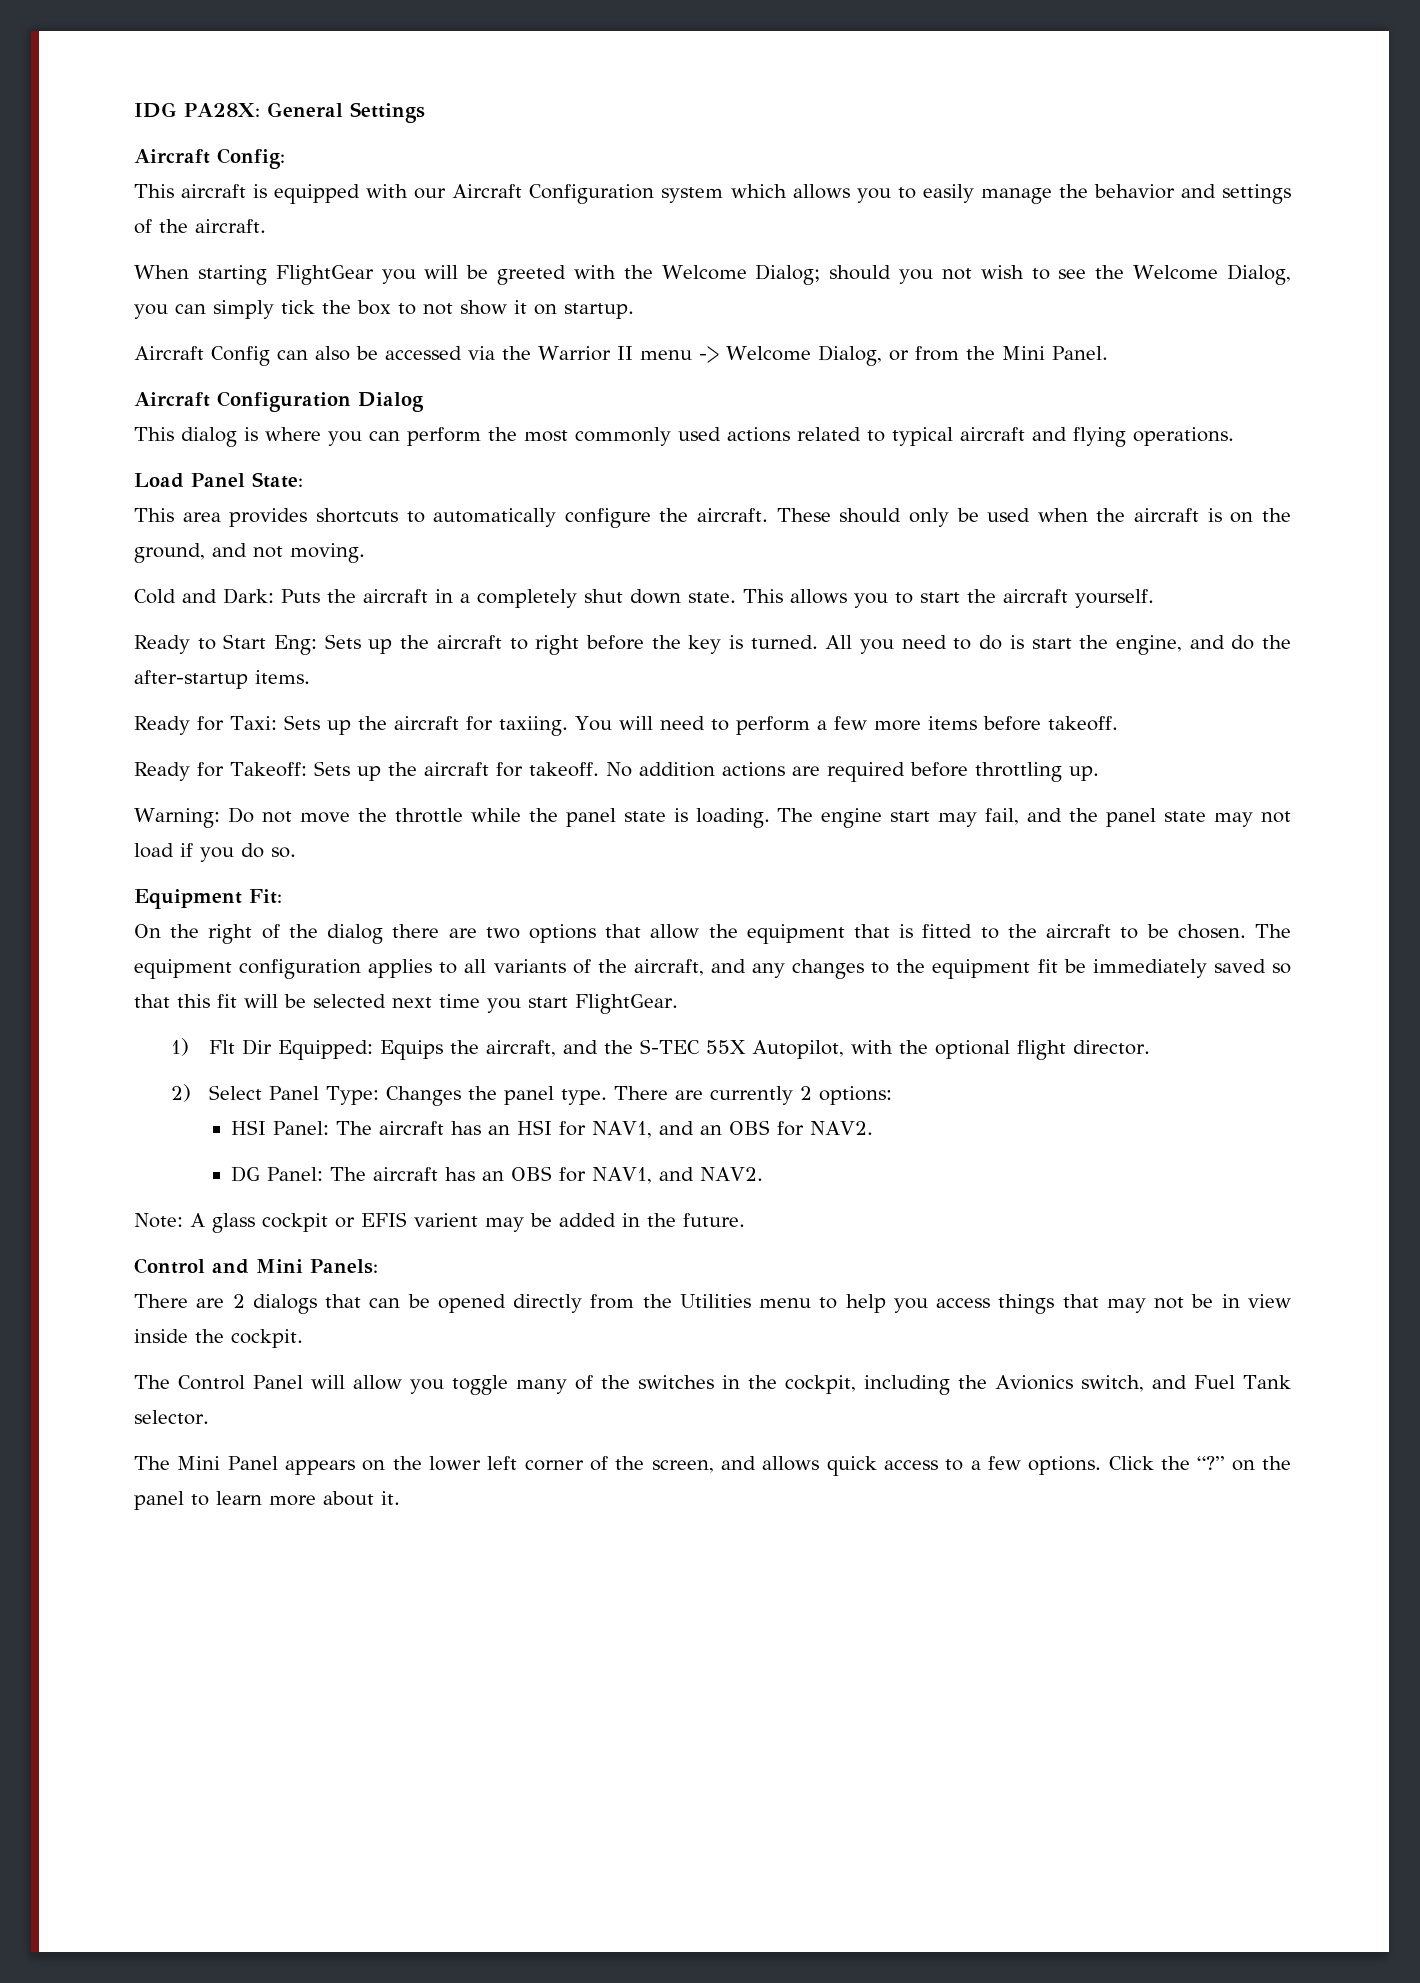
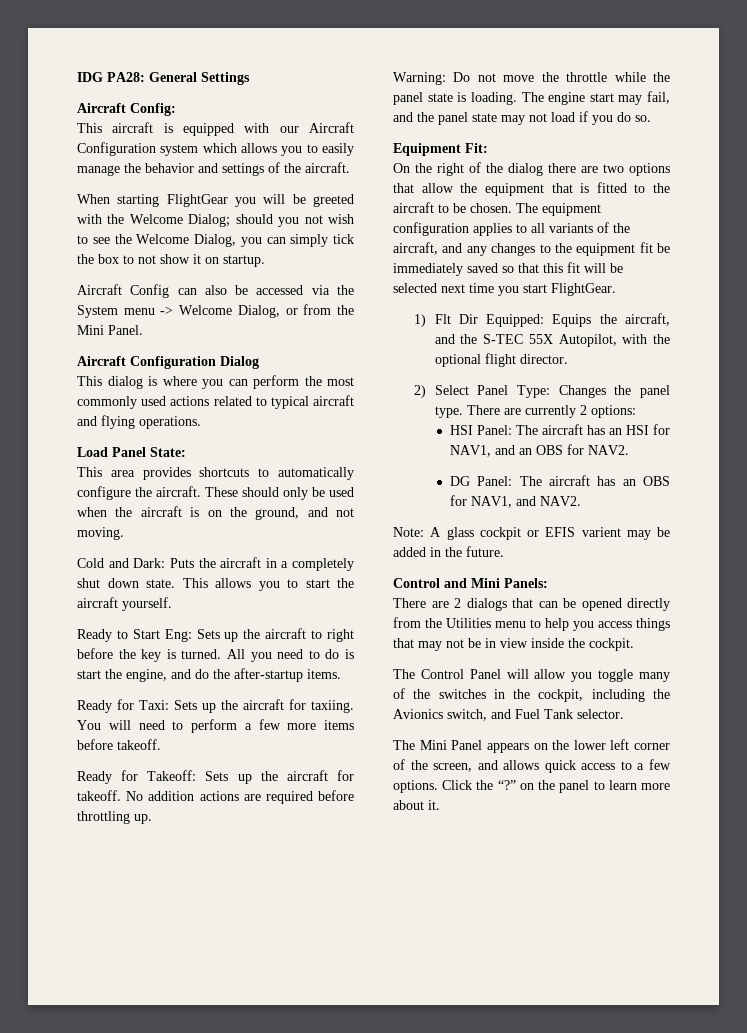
- IDG PA28X: General Settings
+ IDG PA28: General Settings
- Aircraft Config can also be accessed via the Warrior II menu -> Welcome Dialog, or from the Mini Panel.
+ Aircraft Config can also be accessed via the System menu -> Welcome Dialog, or from the Mini Panel.

